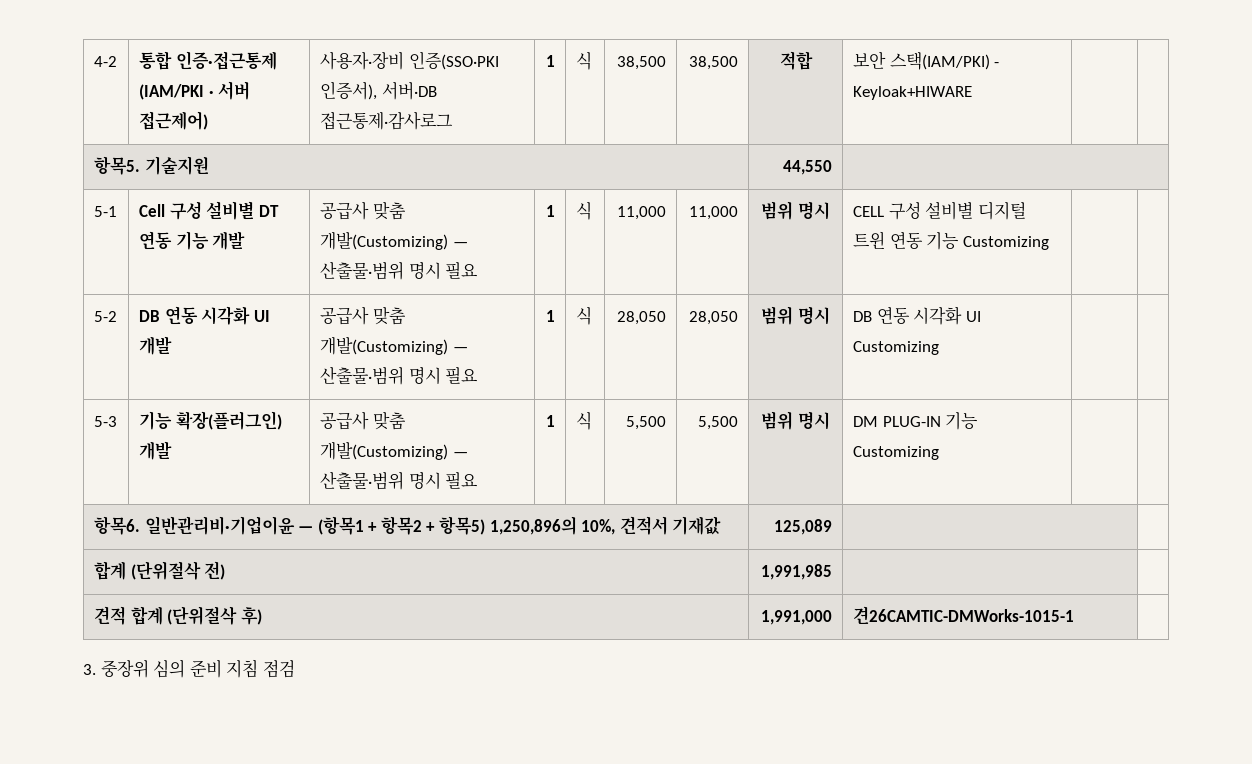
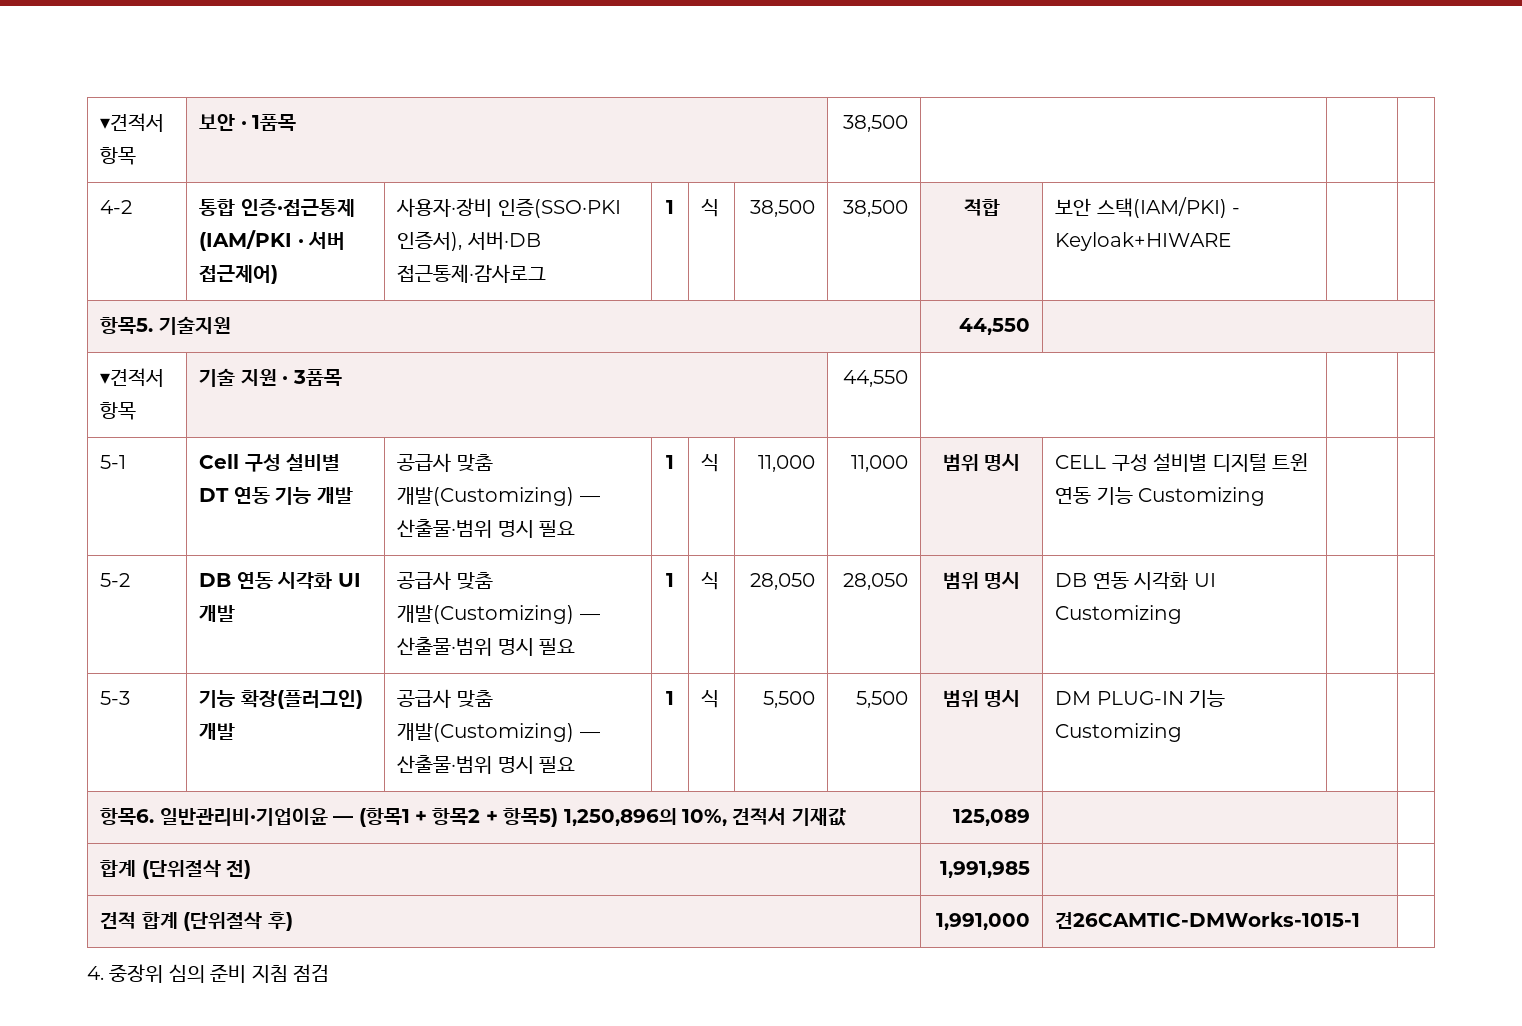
+ ▾견적서 항목 | 보안 · 1품목 | 38,500 | | |
+ ▾견적서 항목 | 기술 지원 · 3품목 | 44,550 | | |
- 3. 중장위 심의 준비 지침 점검
+ 4. 중장위 심의 준비 지침 점검

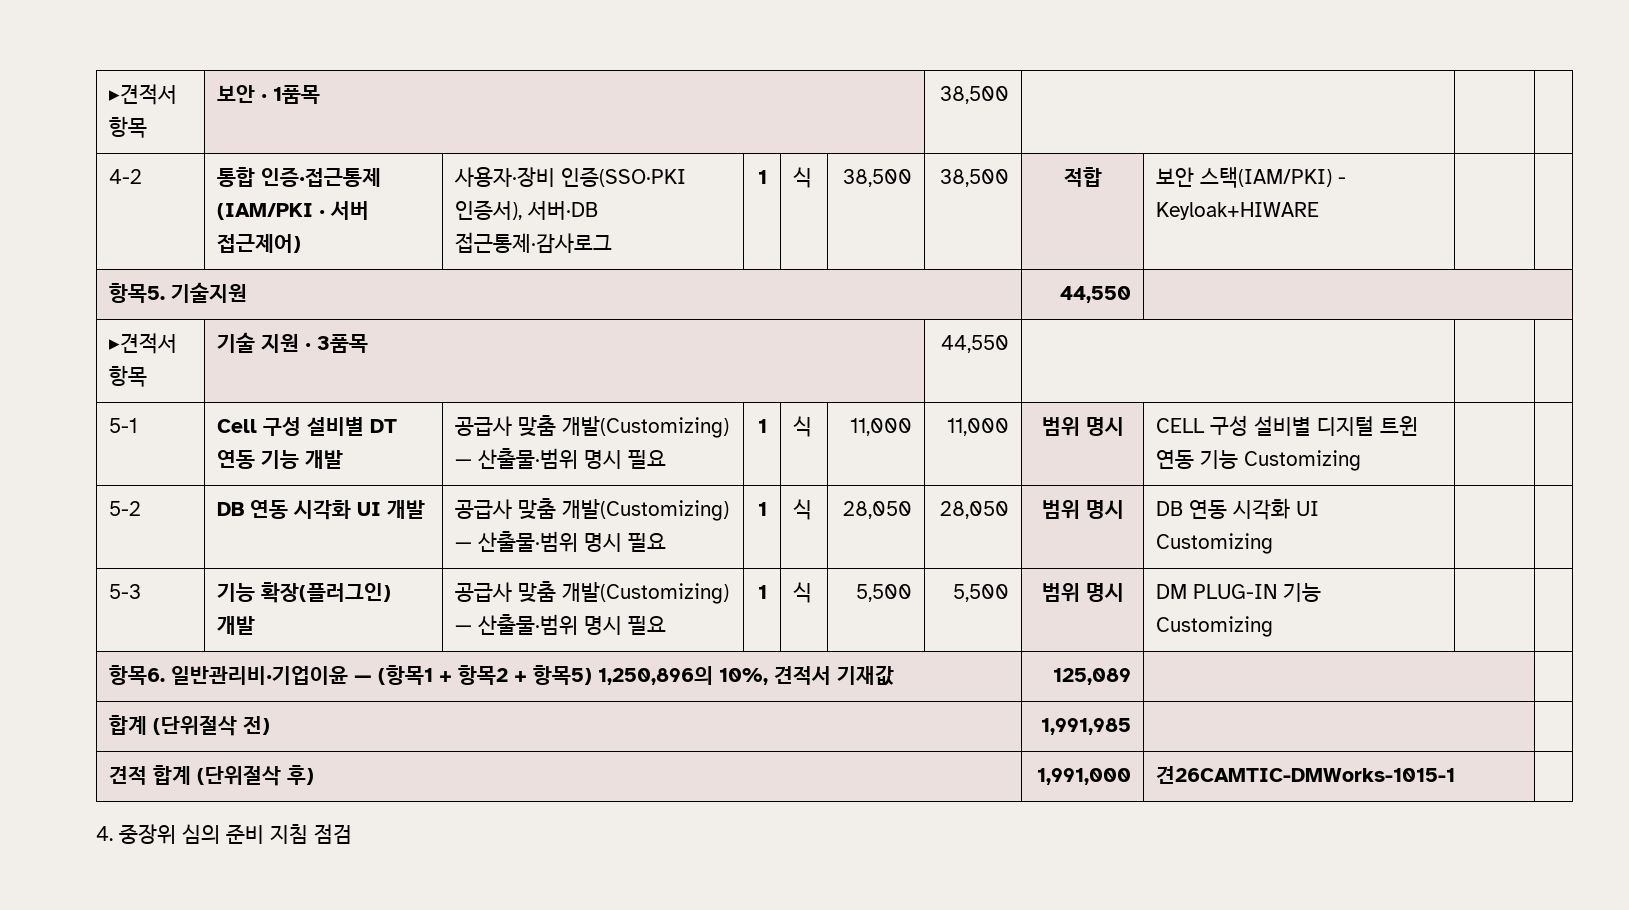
- ▾견적서 항목 | 보안 · 1품목 | 38,500 | | |
+ ▸견적서 항목 | 보안 · 1품목 | 38,500 | | |
- ▾견적서 항목 | 기술 지원 · 3품목 | 44,550 | | |
+ ▸견적서 항목 | 기술 지원 · 3품목 | 44,550 | | |

